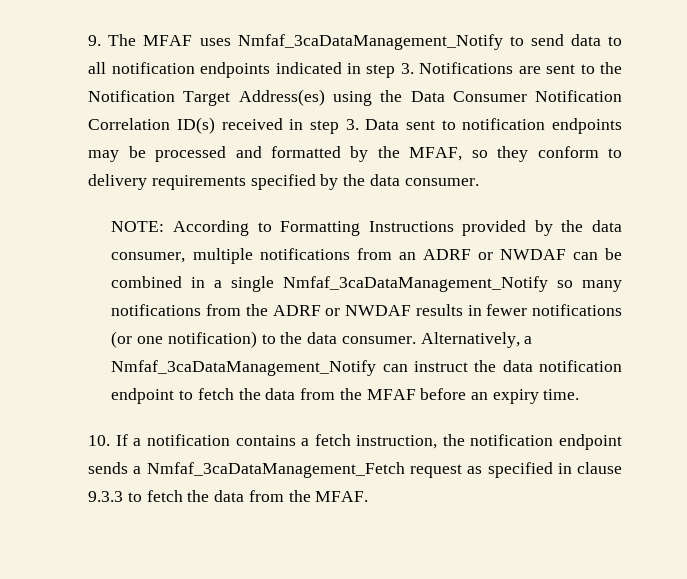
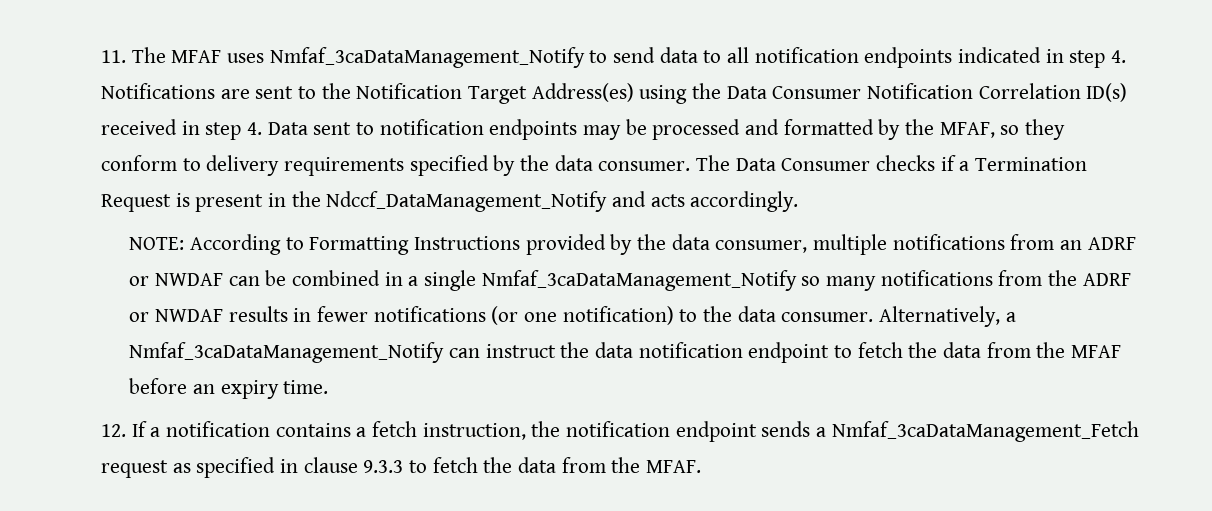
- 9. The MFAF uses Nmfaf_3caDataManagement_Notify to send data to all notification endpoints indicated in step 3. Notifications are sent to the Notification Target Address(es) using the Data Consumer Notification Correlation ID(s) received in step 3. Data sent to notification endpoints may be processed and formatted by the MFAF, so they conform to delivery requirements specified by the data consumer.
+ 11. The MFAF uses Nmfaf_3caDataManagement_Notify to send data to all notification endpoints indicated in step 4. Notifications are sent to the Notification Target Address(es) using the Data Consumer Notification Correlation ID(s) received in step 4. Data sent to notification endpoints may be processed and formatted by the MFAF, so they conform to delivery requirements specified by the data consumer. The Data Consumer checks if a Termination Request is present in the Ndccf_DataManagement_Notify and acts accordingly.
- 10. If a notification contains a fetch instruction, the notification endpoint sends a Nmfaf_3caDataManagement_Fetch request as specified in clause 9.3.3 to fetch the data from the MFAF.
+ 12. If a notification contains a fetch instruction, the notification endpoint sends a Nmfaf_3caDataManagement_Fetch request as specified in clause 9.3.3 to fetch the data from the MFAF.

